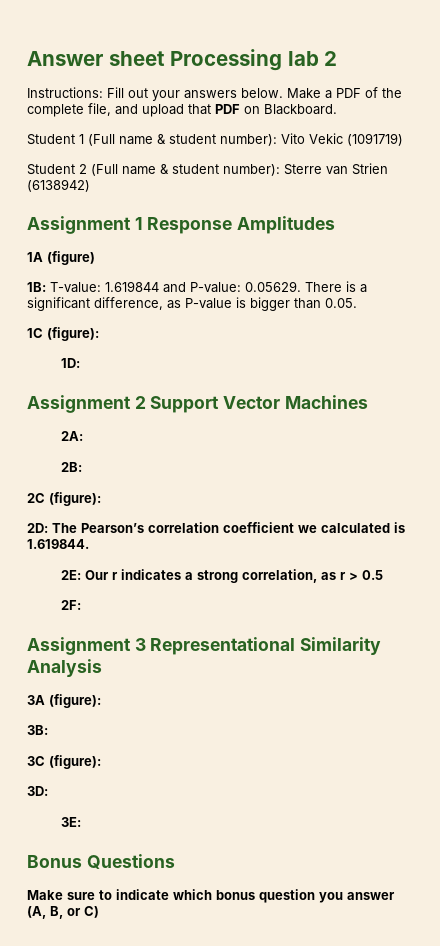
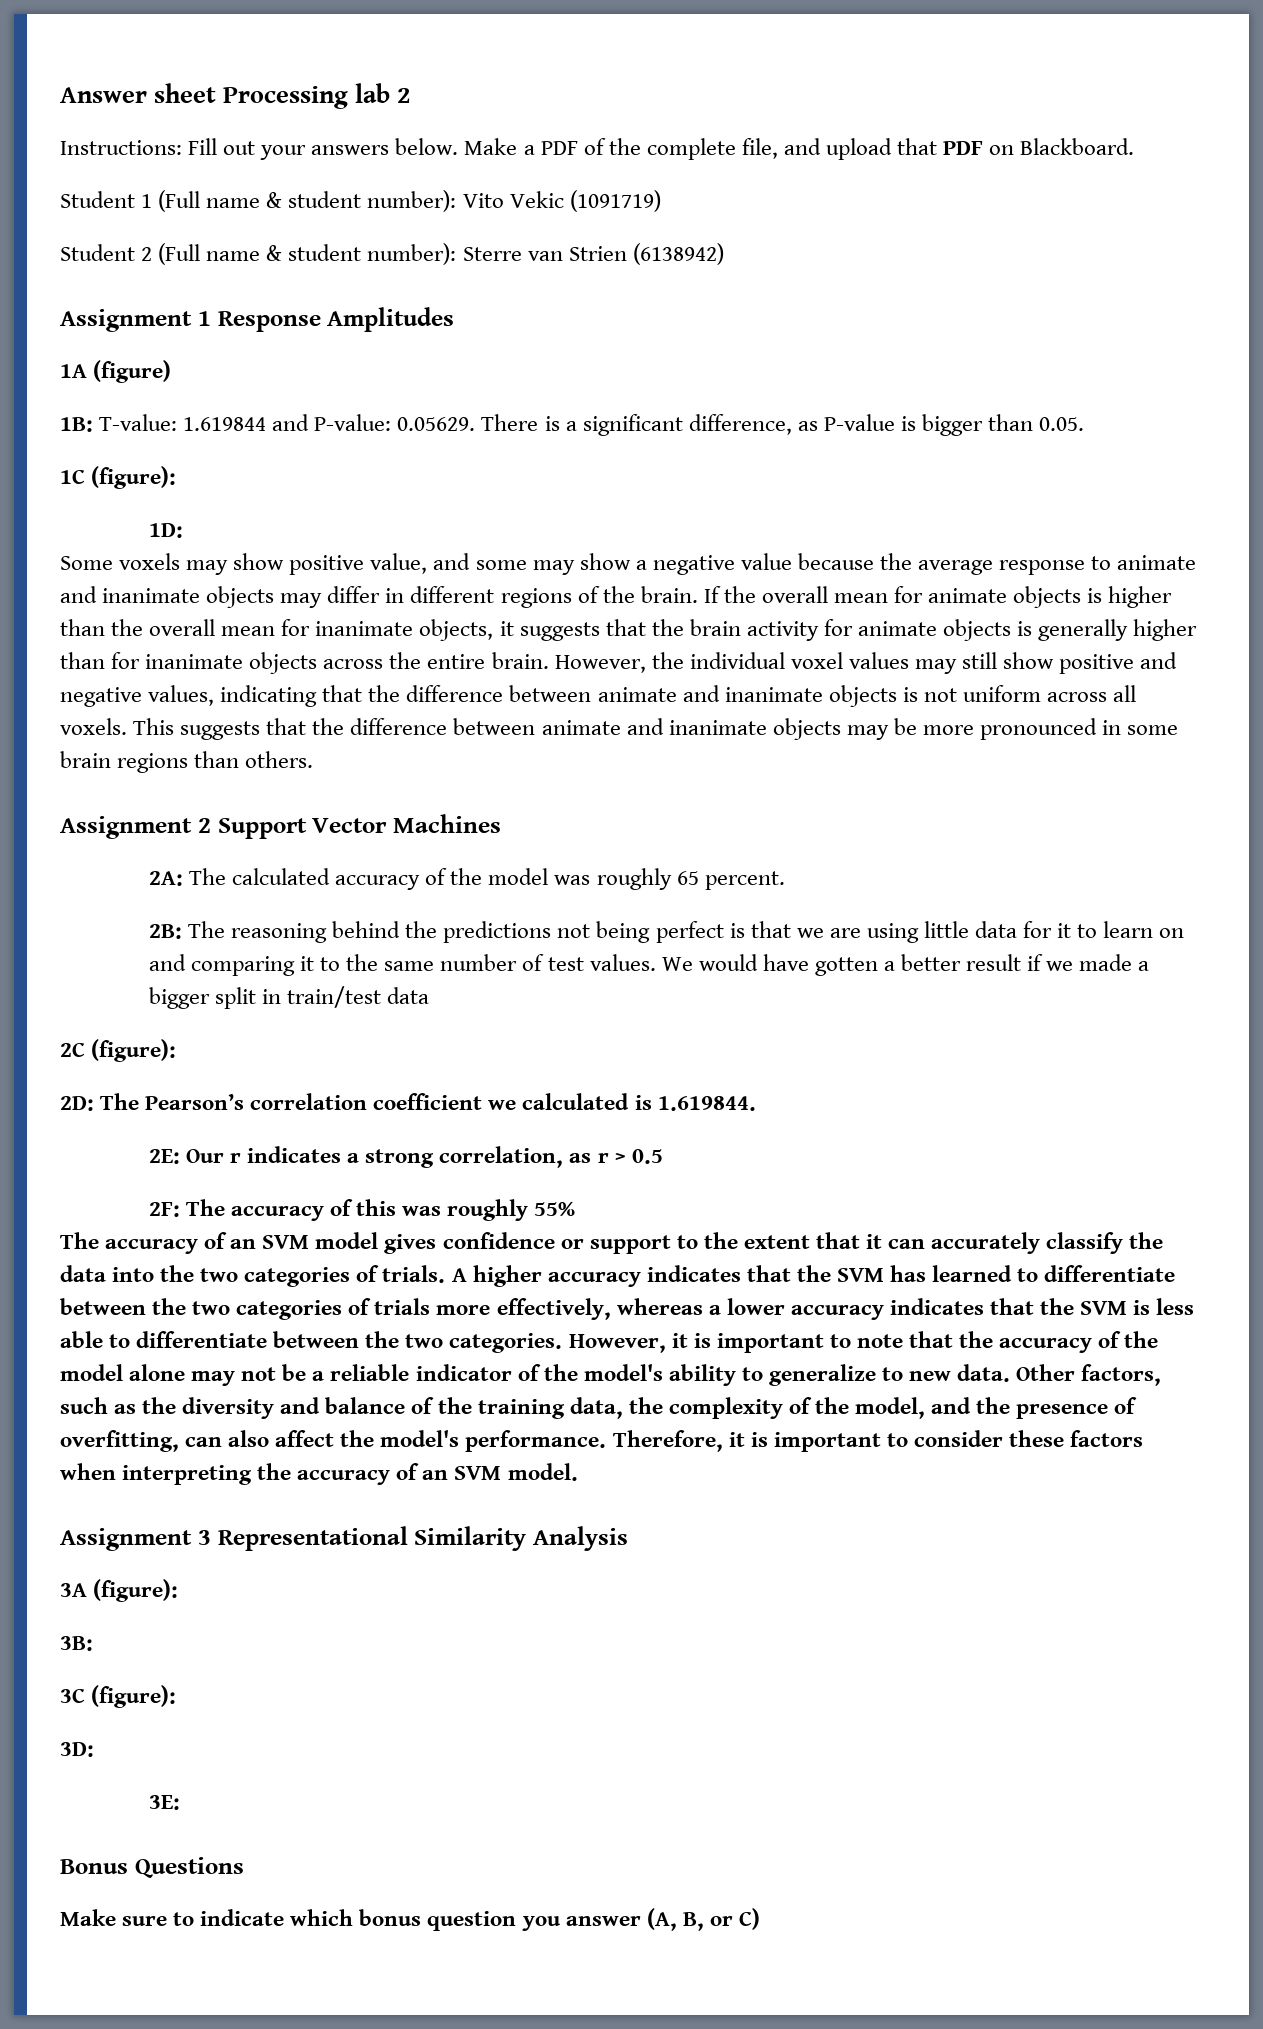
+ Some voxels may show positive value, and some may show a negative value because the average response to animate and inanimate objects may differ in different regions of the brain. If the overall mean for animate objects is higher than the overall mean for inanimate objects, it suggests that the brain activity for animate objects is generally higher than for inanimate objects across the entire brain. However, the individual voxel values may still show positive and negative values, indicating that the difference between animate and inanimate objects is not uniform across all voxels. This suggests that the difference between animate and inanimate objects may be more pronounced in some brain regions than others.
- 2A:
- 2B:
+ 2A: The calculated accuracy of the model was roughly 65 percent.
+ 2B: The reasoning behind the predictions not being perfect is that we are using little data for it to learn on and comparing it to the same number of test values. We would have gotten a better result if we made a bigger split in train/test data
- 2F:
+ 2F: The accuracy of this was roughly 55%
+ The accuracy of an SVM model gives confidence or support to the extent that it can accurately classify the data into the two categories of trials. A higher accuracy indicates that the SVM has learned to differentiate between the two categories of trials more effectively, whereas a lower accuracy indicates that the SVM is less able to differentiate between the two categories. However, it is important to note that the accuracy of the model alone may not be a reliable indicator of the model's ability to generalize to new data. Other factors, such as the diversity and balance of the training data, the complexity of the model, and the presence of overfitting, can also affect the model's performance. Therefore, it is important to consider these factors when interpreting the accuracy of an SVM model.

